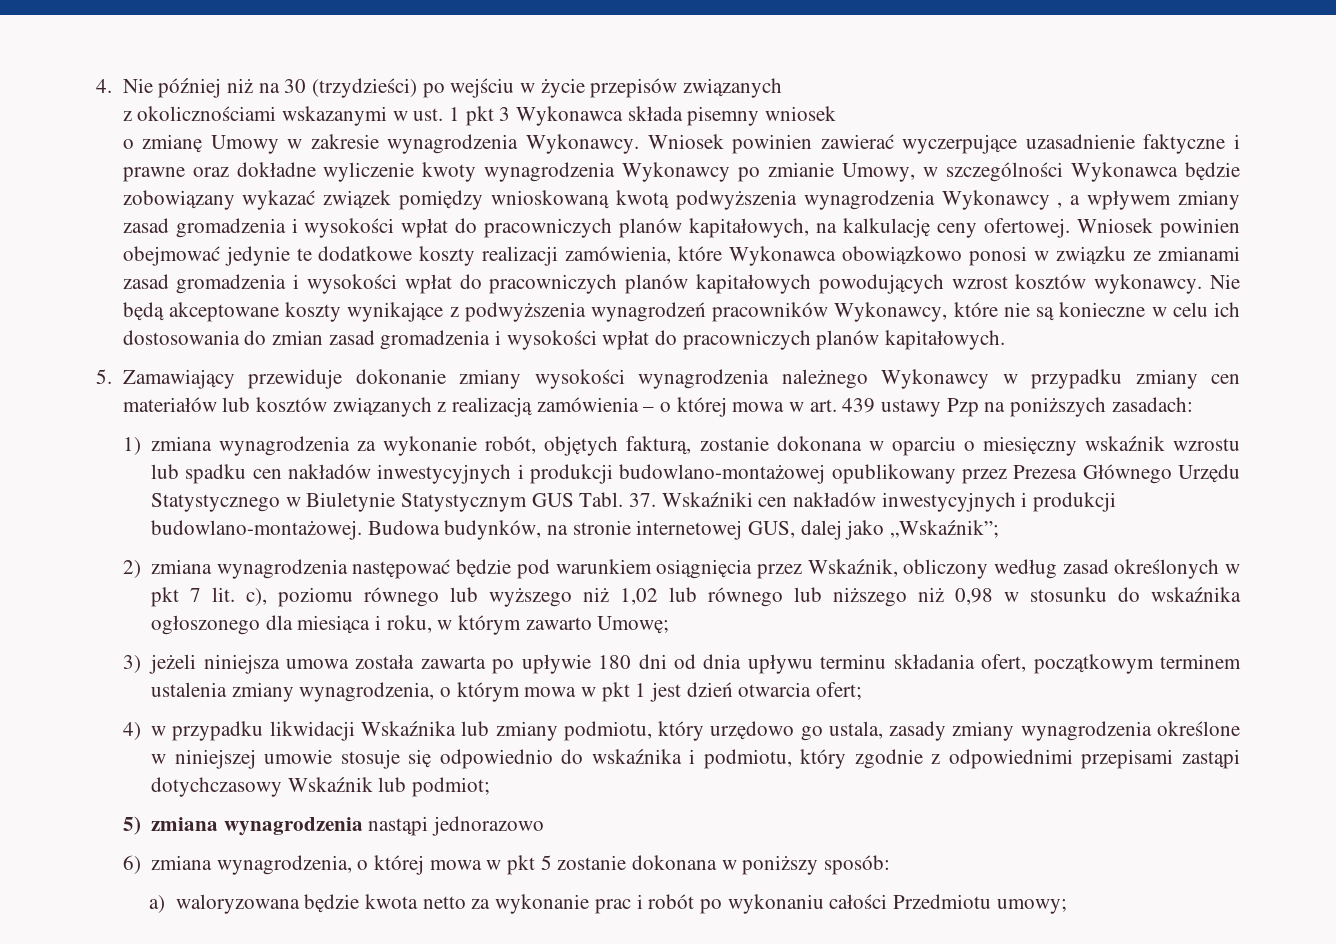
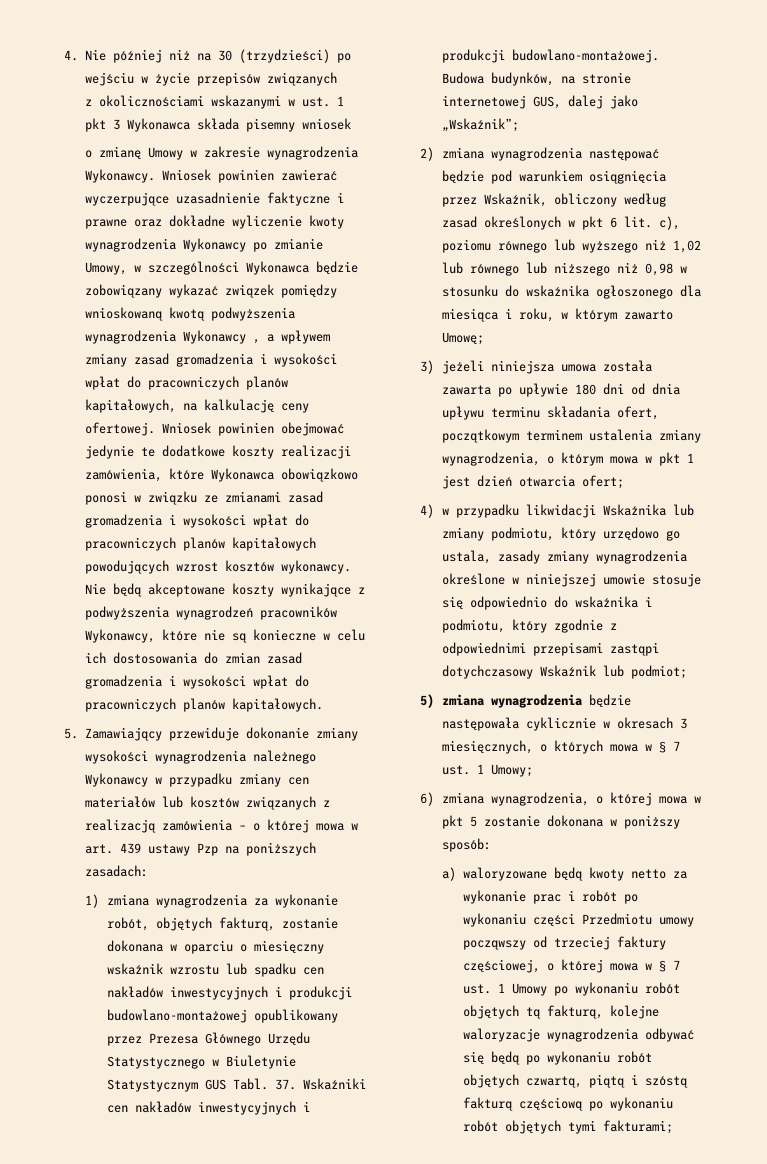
- 2) zmiana wynagrodzenia następować będzie pod warunkiem osiągnięcia przez Wskaźnik, obliczony według zasad określonych w pkt 7 lit. c), poziomu równego lub wyższego niż 1,02 lub równego lub niższego niż 0,98 w stosunku do wskaźnika ogłoszonego dla miesiąca i roku, w którym zawarto Umowę;
+ 2) zmiana wynagrodzenia następować będzie pod warunkiem osiągnięcia przez Wskaźnik, obliczony według zasad określonych w pkt 6 lit. c), poziomu równego lub wyższego niż 1,02 lub równego lub niższego niż 0,98 w stosunku do wskaźnika ogłoszonego dla miesiąca i roku, w którym zawarto Umowę;
- 5) zmiana wynagrodzenia nastąpi jednorazowo
+ 5) zmiana wynagrodzenia będzie następowała cyklicznie w okresach 3 miesięcznych, o których mowa w § 7 ust. 1 Umowy;
- a) waloryzowana będzie kwota netto za wykonanie prac i robót po wykonaniu całości Przedmiotu umowy;
+ a) waloryzowane będą kwoty netto za wykonanie prac i robót po wykonaniu części Przedmiotu umowy począwszy od trzeciej faktury częściowej, o której mowa w § 7 ust. 1 Umowy po wykonaniu robót objętych tą fakturą, kolejne waloryzacje wynagrodzenia odbywać się będą po wykonaniu robót objętych czwartą, piątą i szóstą fakturą częściową po wykonaniu robót objętych tymi fakturami;

